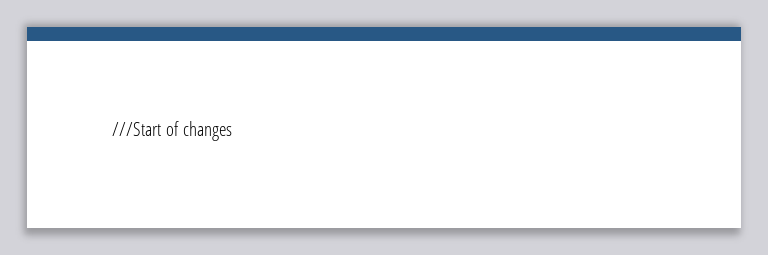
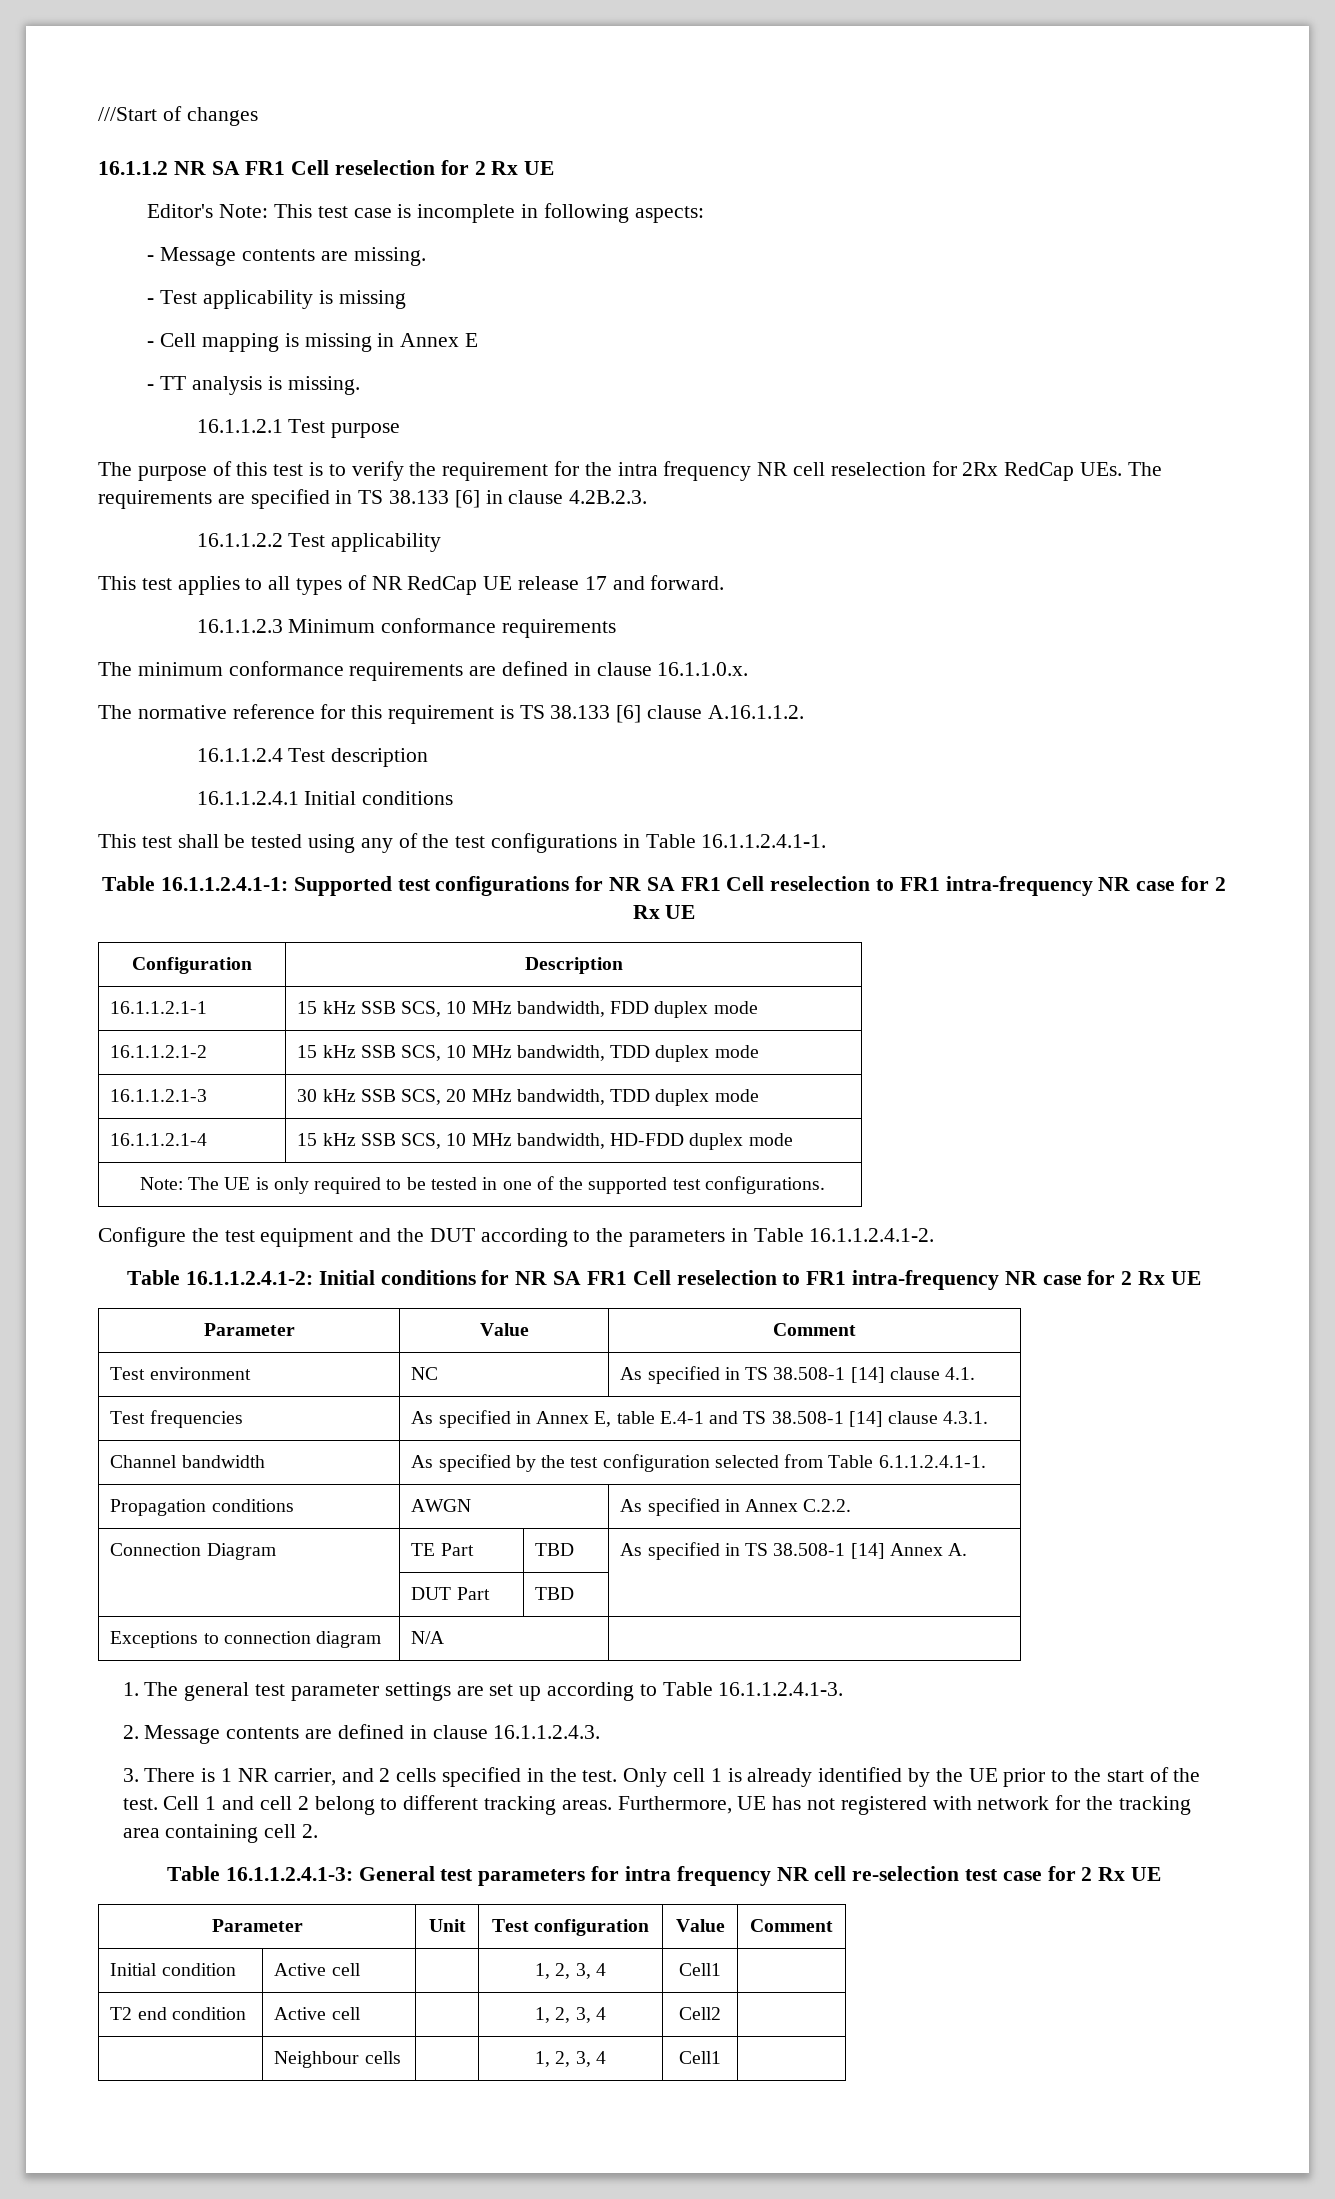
+ 16.1.1.2 NR SA FR1 Cell reselection for 2 Rx UE
+ Editor's Note: This test case is incomplete in following aspects:
+ - Message contents are missing.
+ - Test applicability is missing
+ - Cell mapping is missing in Annex E
+ - TT analysis is missing.
+ 16.1.1.2.1 Test purpose
+ The purpose of this test is to verify the requirement for the intra frequency NR cell reselection for 2Rx RedCap UEs. The requirements are specified in TS 38.133 [6] in clause 4.2B.2.3.
+ 16.1.1.2.2 Test applicability
+ This test applies to all types of NR RedCap UE release 17 and forward.
+ 16.1.1.2.3 Minimum conformance requirements
+ The minimum conformance requirements are defined in clause 16.1.1.0.x.
+ The normative reference for this requirement is TS 38.133 [6] clause A.16.1.1.2.
+ 16.1.1.2.4 Test description
+ 16.1.1.2.4.1 Initial conditions
+ This test shall be tested using any of the test configurations in Table 16.1.1.2.4.1-1.
+ Table 16.1.1.2.4.1-1: Supported test configurations for NR SA FR1 Cell reselection to FR1 intra-frequency NR case for 2 Rx UE
+ Configuration | Description
+ 16.1.1.2.1-1 | 15 kHz SSB SCS, 10 MHz bandwidth, FDD duplex mode
+ 16.1.1.2.1-2 | 15 kHz SSB SCS, 10 MHz bandwidth, TDD duplex mode
+ 16.1.1.2.1-3 | 30 kHz SSB SCS, 20 MHz bandwidth, TDD duplex mode
+ 16.1.1.2.1-4 | 15 kHz SSB SCS, 10 MHz bandwidth, HD-FDD duplex mode
+ Note: The UE is only required to be tested in one of the supported test configurations.
+ Configure the test equipment and the DUT according to the parameters in Table 16.1.1.2.4.1-2.
+ Table 16.1.1.2.4.1-2: Initial conditions for NR SA FR1 Cell reselection to FR1 intra-frequency NR case for 2 Rx UE
+ Parameter | Value | Comment
+ Test environment | NC | As specified in TS 38.508-1 [14] clause 4.1.
+ Test frequencies | As specified in Annex E, table E.4-1 and TS 38.508-1 [14] clause 4.3.1.
+ Channel bandwidth | As specified by the test configuration selected from Table 6.1.1.2.4.1-1.
+ Propagation conditions | AWGN | As specified in Annex C.2.2.
+ Connection Diagram | TE Part | TBD | As specified in TS 38.508-1 [14] Annex A.
+ | DUT Part | TBD |
+ Exceptions to connection diagram | N/A |
+ 1. The general test parameter settings are set up according to Table 16.1.1.2.4.1-3.
+ 2. Message contents are defined in clause 16.1.1.2.4.3.
+ 3. There is 1 NR carrier, and 2 cells specified in the test. Only cell 1 is already identified by the UE prior to the start of the test. Cell 1 and cell 2 belong to different tracking areas. Furthermore, UE has not registered with network for the tracking area containing cell 2.
+ Table 16.1.1.2.4.1-3: General test parameters for intra frequency NR cell re-selection test case for 2 Rx UE
+ Parameter | Unit | Test configuration | Value | Comment
+ Initial condition | Active cell | | 1, 2, 3, 4 | Cell1 |
+ T2 end condition | Active cell | | 1, 2, 3, 4 | Cell2 |
+ | Neighbour cells | | 1, 2, 3, 4 | Cell1 |

